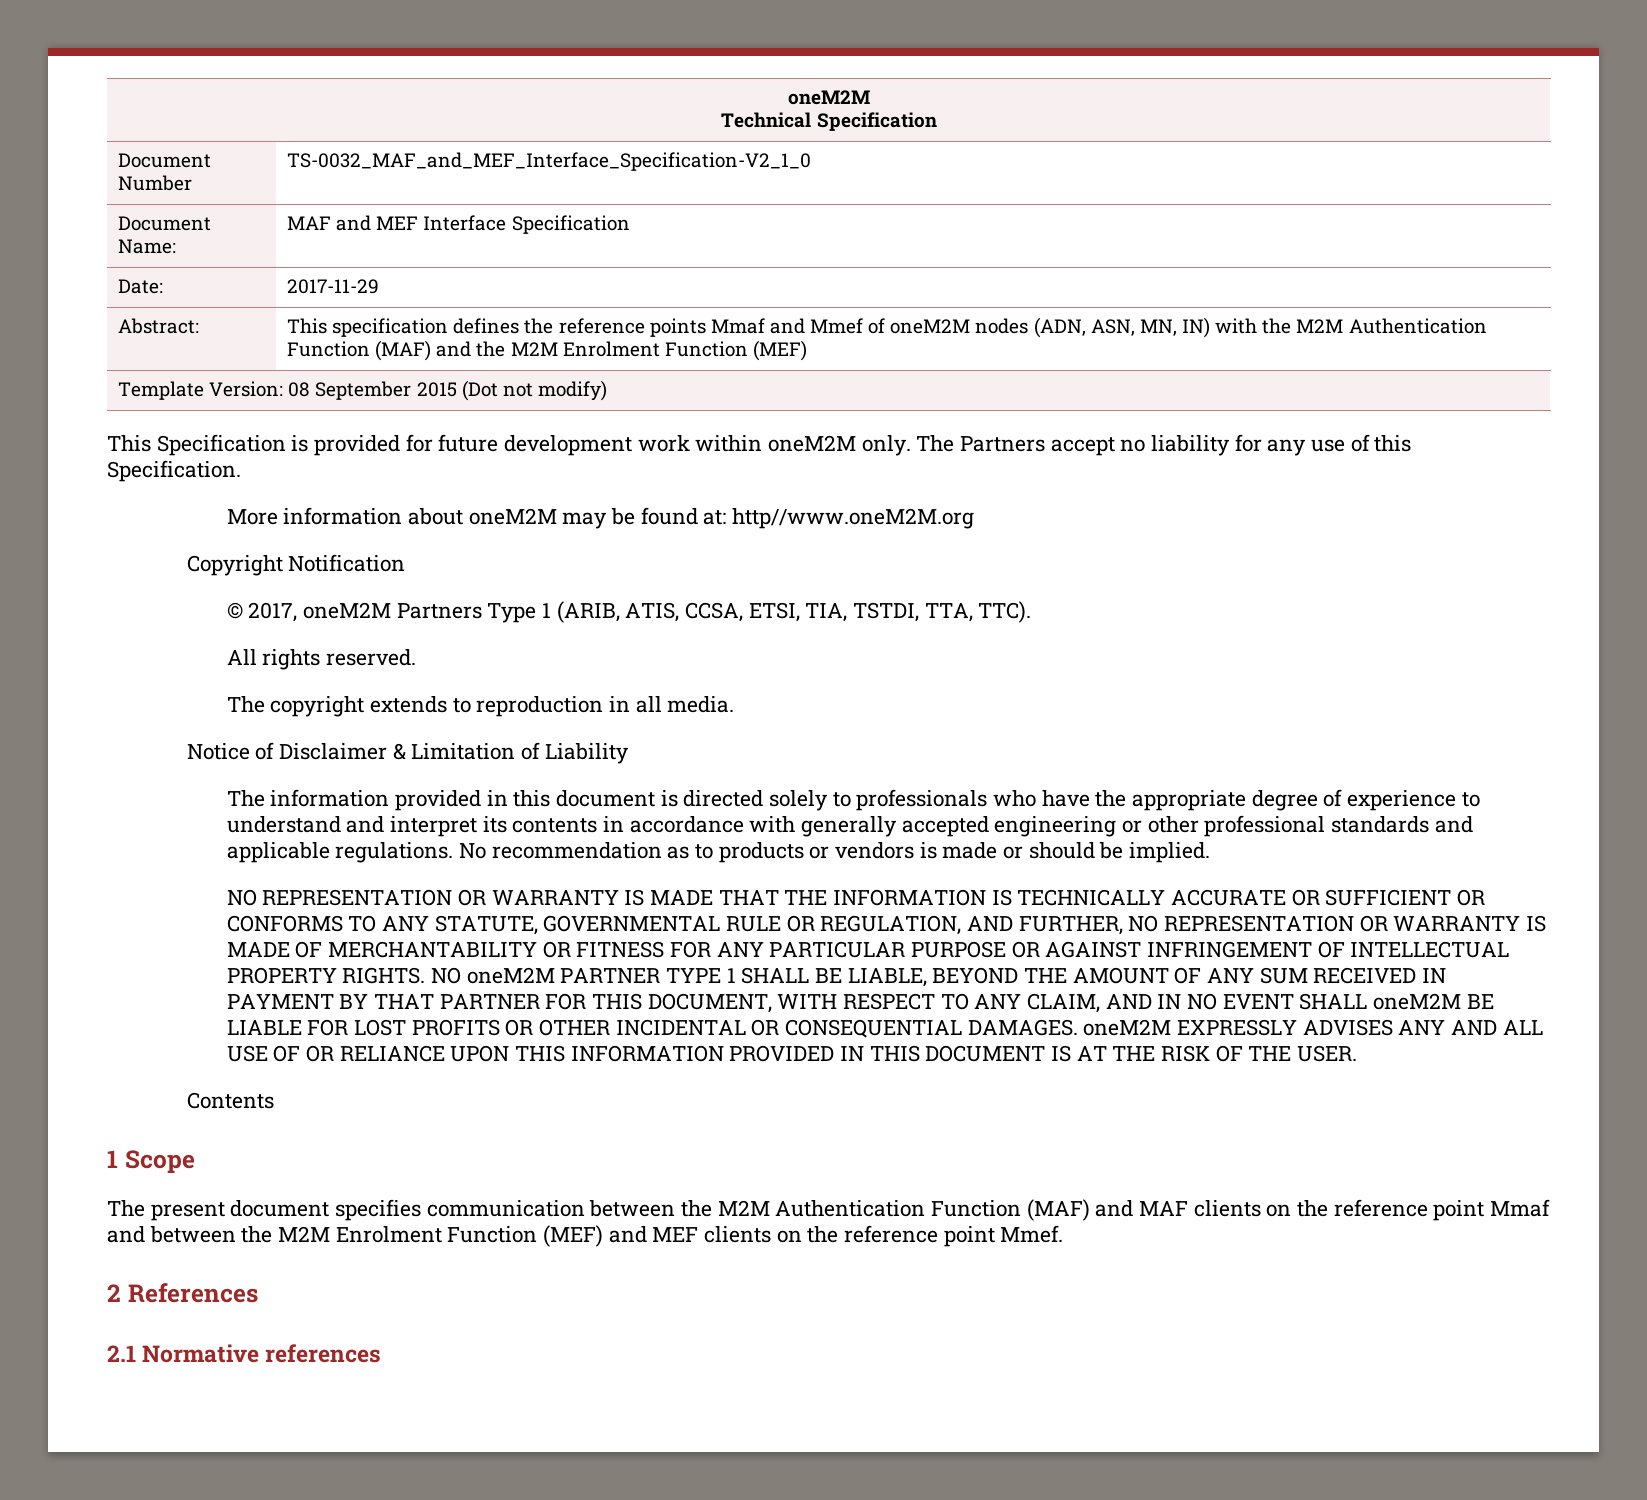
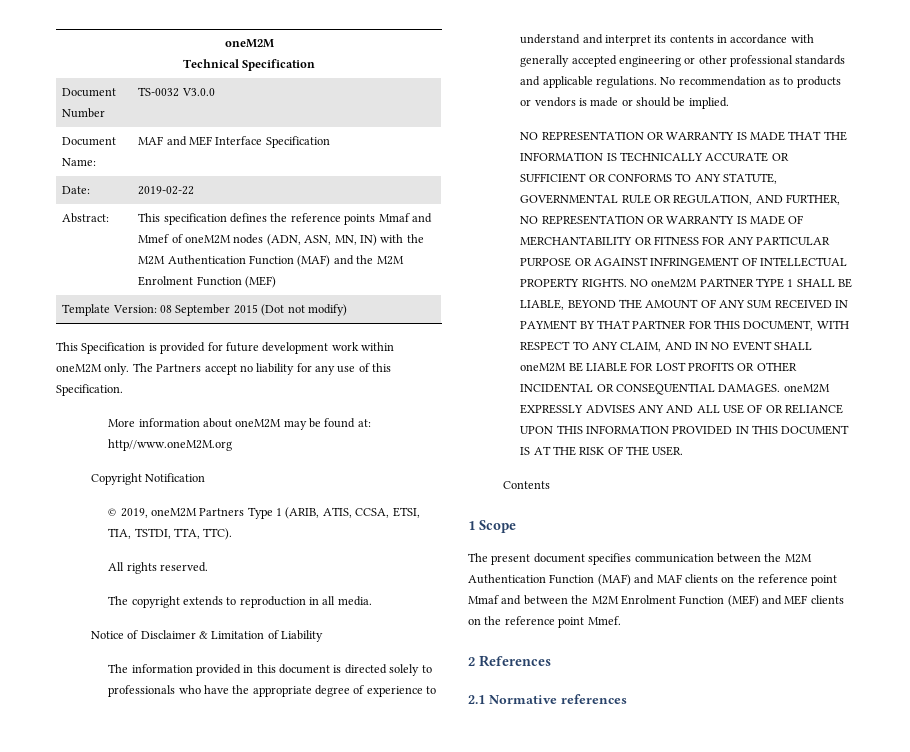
- Document Number | TS-0032_MAF_and_MEF_Interface_Specification-V2_1_0
+ Document Number | TS-0032 V3.0.0
- Date: | 2017-11-29
+ Date: | 2019-02-22
- © 2017, oneM2M Partners Type 1 (ARIB, ATIS, CCSA, ETSI, TIA, TSTDI, TTA, TTC).
+ © 2019, oneM2M Partners Type 1 (ARIB, ATIS, CCSA, ETSI, TIA, TSTDI, TTA, TTC).

